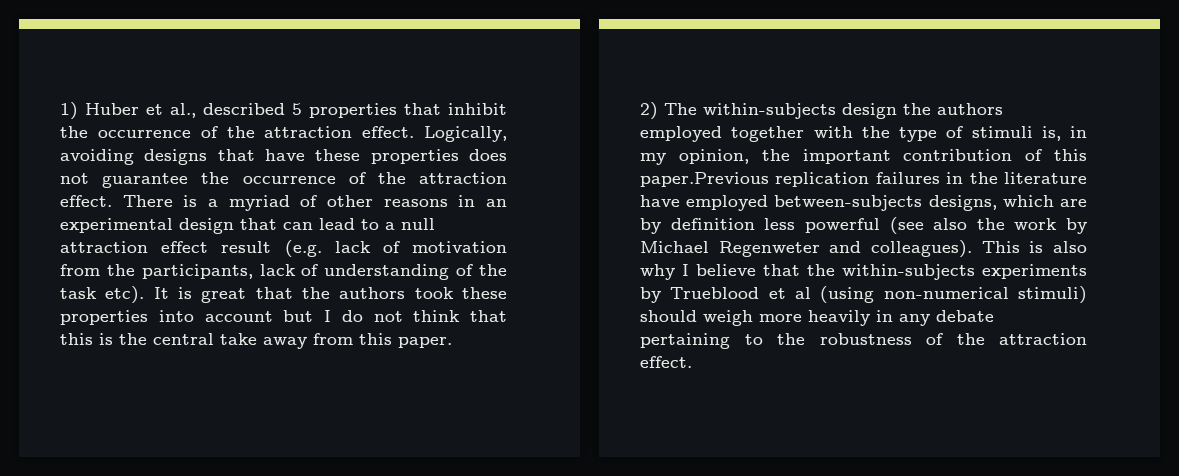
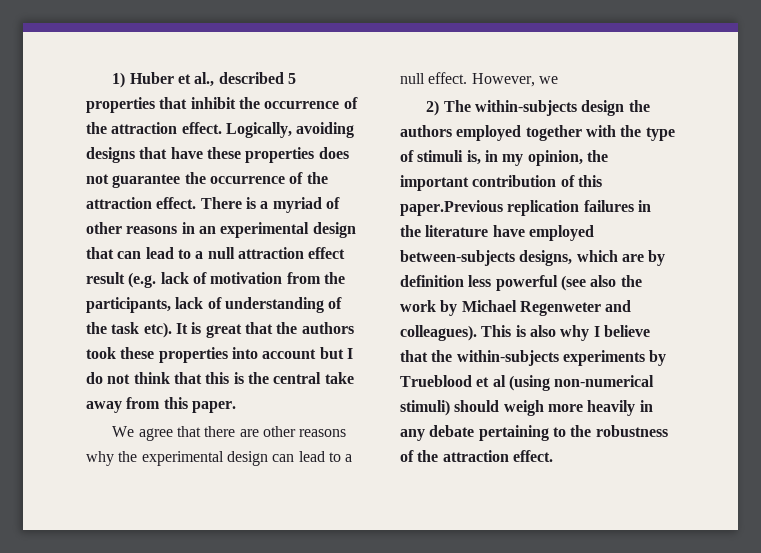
+ We agree that there are other reasons why the experimental design can lead to a null effect. However, we

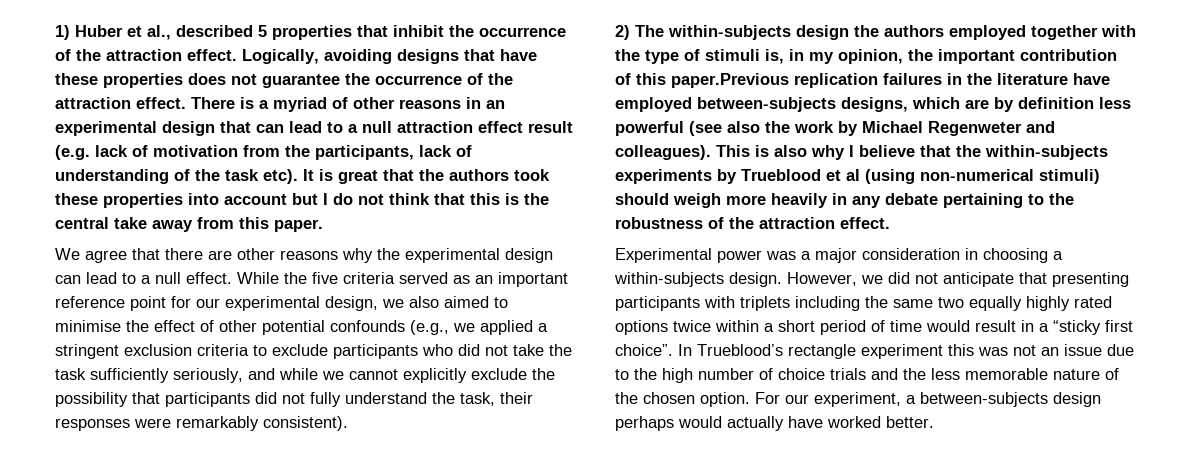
- However, we
+ While the five criteria served as an important reference point for our experimental design, we also aimed to minimise the effect of other potential confounds (e.g., we applied a stringent exclusion criteria to exclude participants who did not take the task sufficiently seriously, and while we cannot explicitly exclude the possibility that participants did not fully understand the task, their responses were remarkably consistent).
+ Experimental power was a major consideration in choosing a within-subjects design. However, we did not anticipate that presenting participants with triplets including the same two equally highly rated options twice within a short period of time would result in a “sticky first choice”. In Trueblood’s rectangle experiment this was not an issue due to the high number of choice trials and the less memorable nature of the chosen option. For our experiment, a between-subjects design perhaps would actually have worked better.

